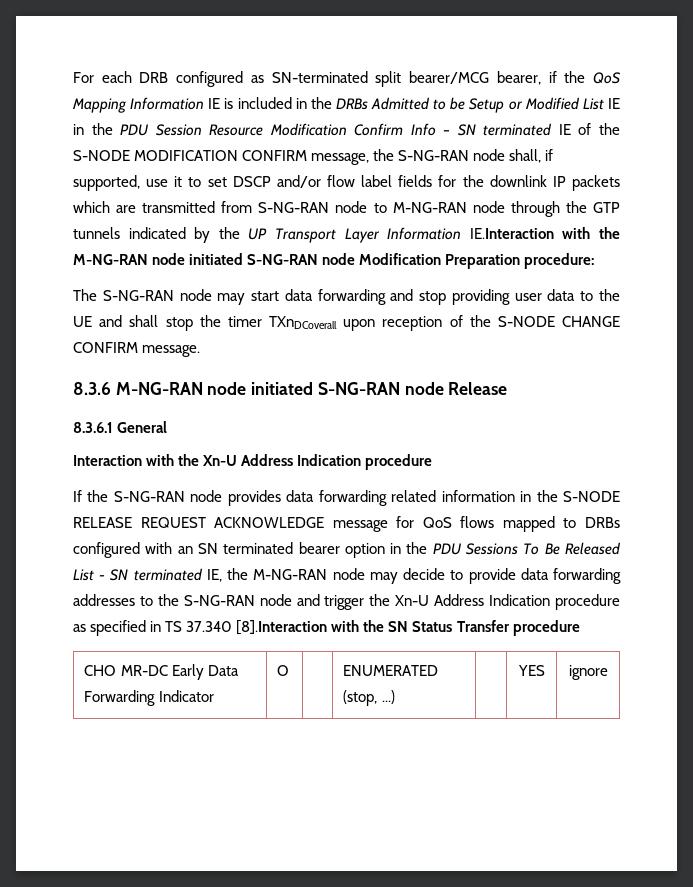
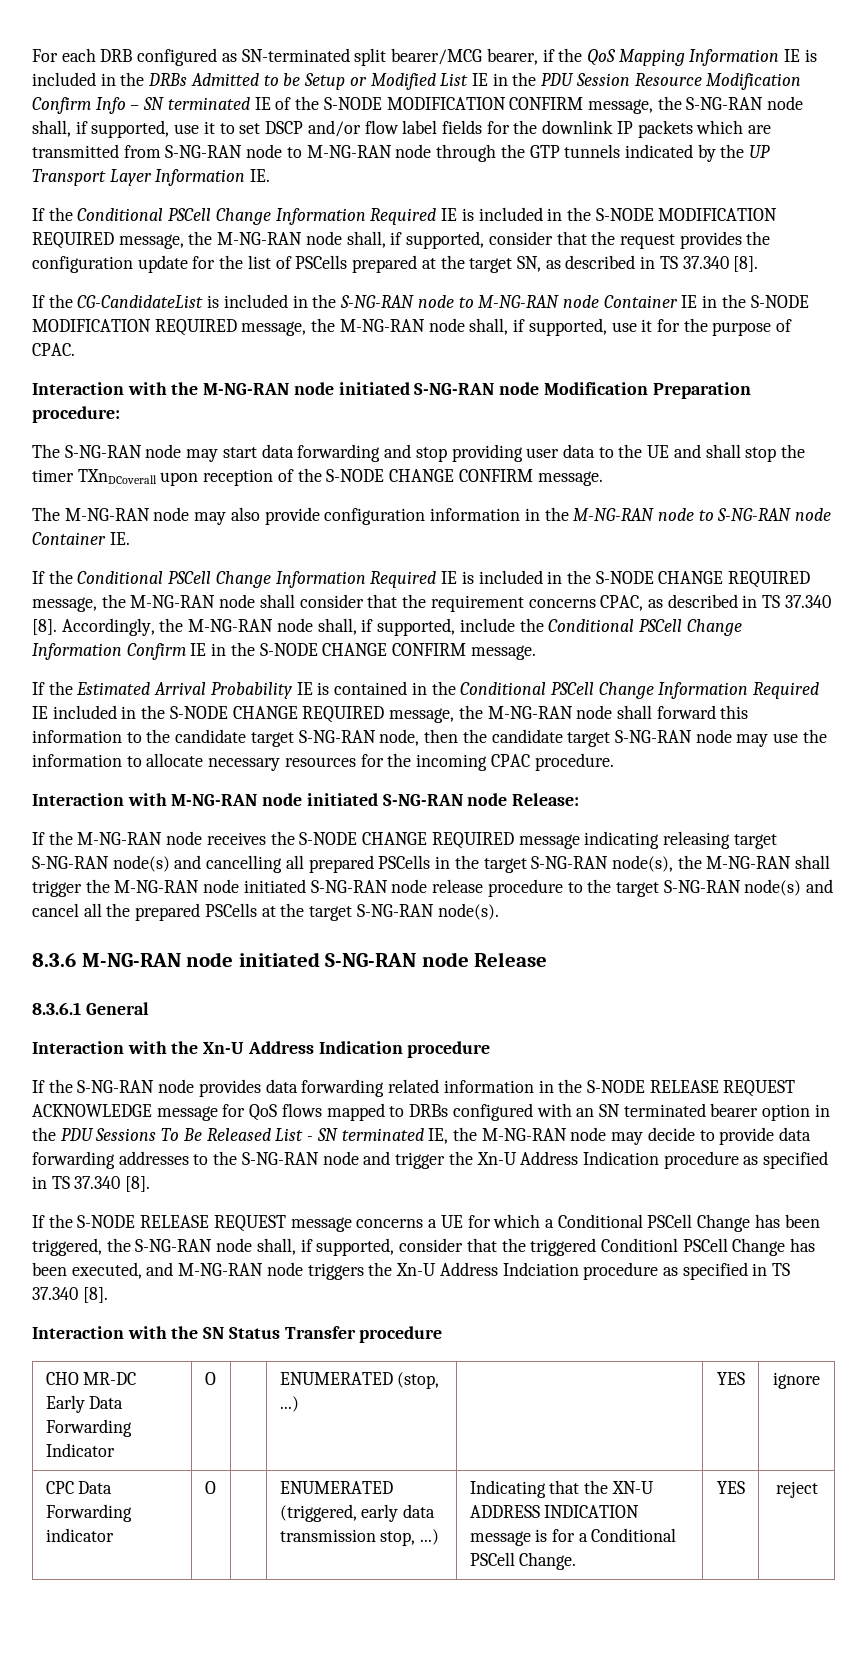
- For each DRB configured as SN-terminated split bearer/MCG bearer, if the QoS Mapping Information IE is included in the DRBs Admitted to be Setup or Modified List IE in the PDU Session Resource Modification Confirm Info – SN terminated IE of the S-NODE MODIFICATION CONFIRM message, the S-NG-RAN node shall, if supported, use it to set DSCP and/or flow label fields for the downlink IP packets which are transmitted from S-NG-RAN node to M-NG-RAN node through the GTP tunnels indicated by the UP Transport Layer Information IE.Interaction with the M-NG-RAN node initiated S-NG-RAN node Modification Preparation procedure:
+ For each DRB configured as SN-terminated split bearer/MCG bearer, if the QoS Mapping Information IE is included in the DRBs Admitted to be Setup or Modified List IE in the PDU Session Resource Modification Confirm Info – SN terminated IE of the S-NODE MODIFICATION CONFIRM message, the S-NG-RAN node shall, if supported, use it to set DSCP and/or flow label fields for the downlink IP packets which are transmitted from S-NG-RAN node to M-NG-RAN node through the GTP tunnels indicated by the UP Transport Layer Information IE.
+ If the Conditional PSCell Change Information Required IE is included in the S-NODE MODIFICATION REQUIRED message, the M-NG-RAN node shall, if supported, consider that the request provides the configuration update for the list of PSCells prepared at the target SN, as described in TS 37.340 [8].
+ If the CG-CandidateList is included in the S-NG-RAN node to M-NG-RAN node Container IE in the S-NODE MODIFICATION REQUIRED message, the M-NG-RAN node shall, if supported, use it for the purpose of CPAC.
+ Interaction with the M-NG-RAN node initiated S-NG-RAN node Modification Preparation procedure:
+ The M-NG-RAN node may also provide configuration information in the M-NG-RAN node to S-NG-RAN node Container IE.
+ If the Conditional PSCell Change Information Required IE is included in the S-NODE CHANGE REQUIRED message, the M-NG-RAN node shall consider that the requirement concerns CPAC, as described in TS 37.340 [8]. Accordingly, the M-NG-RAN node shall, if supported, include the Conditional PSCell Change Information Confirm IE in the S-NODE CHANGE CONFIRM message.
+ If the Estimated Arrival Probability IE is contained in the Conditional PSCell Change Information Required IE included in the S-NODE CHANGE REQUIRED message, the M-NG-RAN node shall forward this information to the candidate target S-NG-RAN node, then the candidate target S-NG-RAN node may use the information to allocate necessary resources for the incoming CPAC procedure.
+ Interaction with M-NG-RAN node initiated S-NG-RAN node Release:
+ If the M-NG-RAN node receives the S-NODE CHANGE REQUIRED message indicating releasing target S-NG-RAN node(s) and cancelling all prepared PSCells in the target S-NG-RAN node(s), the M-NG-RAN shall trigger the M-NG-RAN node initiated S-NG-RAN node release procedure to the target S-NG-RAN node(s) and cancel all the prepared PSCells at the target S-NG-RAN node(s).
- If the S-NG-RAN node provides data forwarding related information in the S-NODE RELEASE REQUEST ACKNOWLEDGE message for QoS flows mapped to DRBs configured with an SN terminated bearer option in the PDU Sessions To Be Released List - SN terminated IE, the M-NG-RAN node may decide to provide data forwarding addresses to the S-NG-RAN node and trigger the Xn-U Address Indication procedure as specified in TS 37.340 [8].Interaction with the SN Status Transfer procedure
+ If the S-NG-RAN node provides data forwarding related information in the S-NODE RELEASE REQUEST ACKNOWLEDGE message for QoS flows mapped to DRBs configured with an SN terminated bearer option in the PDU Sessions To Be Released List - SN terminated IE, the M-NG-RAN node may decide to provide data forwarding addresses to the S-NG-RAN node and trigger the Xn-U Address Indication procedure as specified in TS 37.340 [8].
+ If the S-NODE RELEASE REQUEST message concerns a UE for which a Conditional PSCell Change has been triggered, the S-NG-RAN node shall, if supported, consider that the triggered Conditionl PSCell Change has been executed, and M-NG-RAN node triggers the Xn-U Address Indciation procedure as specified in TS 37.340 [8].
+ Interaction with the SN Status Transfer procedure
+ CPC Data Forwarding indicator | O | | ENUMERATED (triggered, early data transmission stop, ...) | Indicating that the XN-U ADDRESS INDICATION message is for a Conditional PSCell Change. | YES | reject

